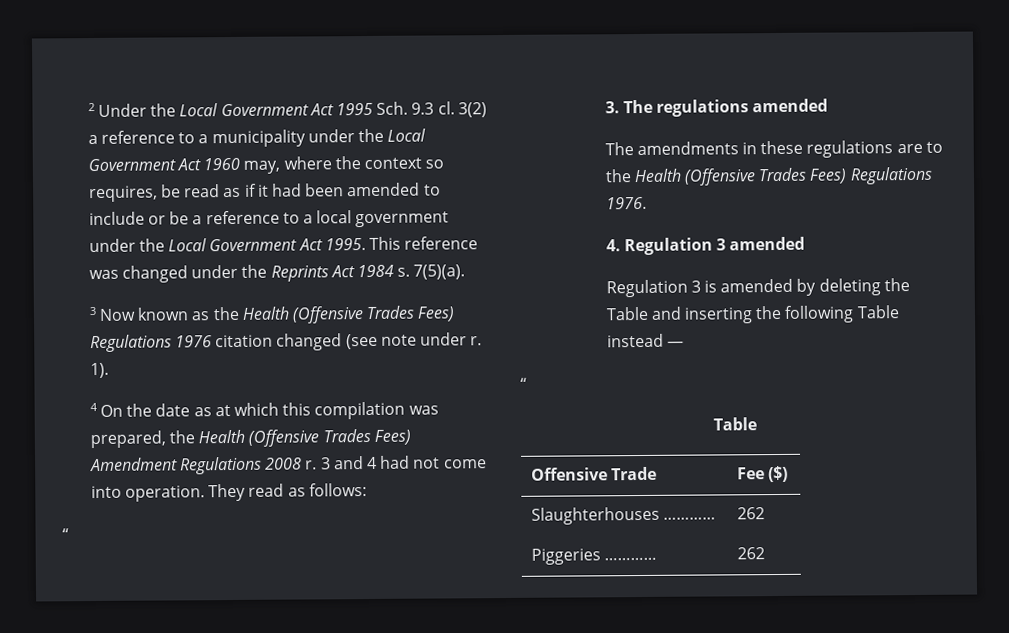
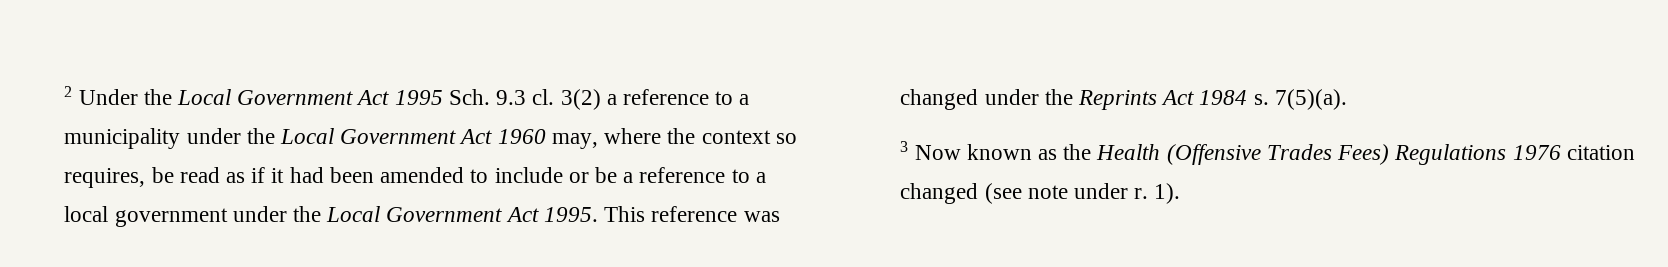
- 4 On the date as at which this compilation was prepared, the Health (Offensive Trades Fees) Amendment Regulations 2008 r. 3 and 4 had not come into operation. They read as follows:
- “
- 3. The regulations amended
- The amendments in these regulations are to the Health (Offensive Trades Fees) Regulations 1976.
- 4. Regulation 3 amended
- Regulation 3 is amended by deleting the Table and inserting the following Table instead —
- “
- Table
- Offensive Trade | Fee ($)
- Slaughterhouses ………… | 262
- Piggeries ………… | 262

